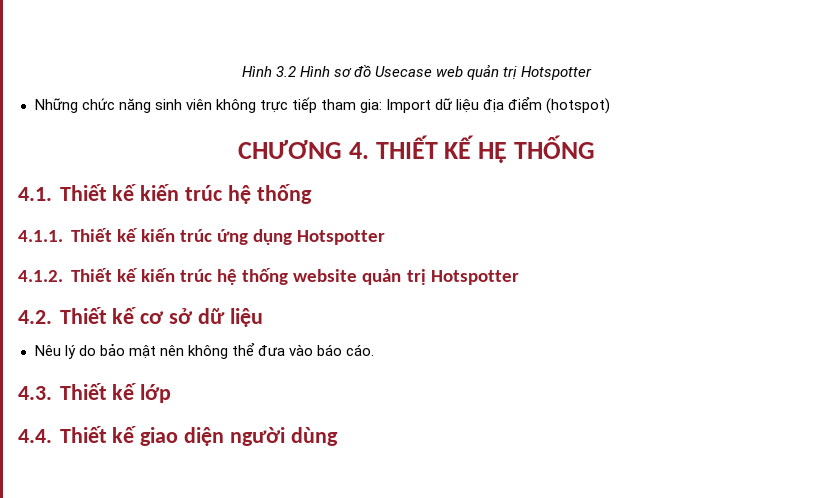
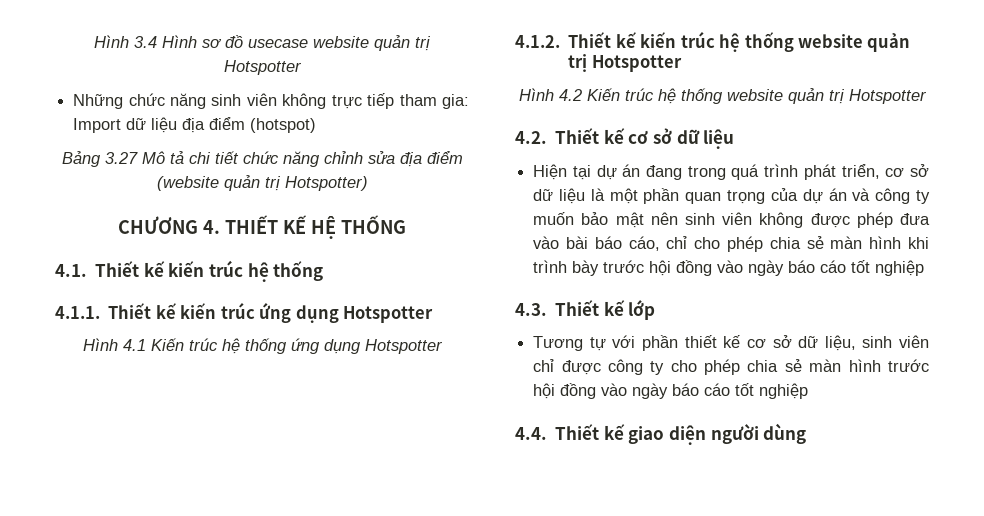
- Hình 3.2 Hình sơ đồ Usecase web quản trị Hotspotter
+ Hình 3.4 Hình sơ đồ usecase website quản trị Hotspotter
+ Bảng 3.27 Mô tả chi tiết chức năng chỉnh sửa địa điểm (website quản trị Hotspotter)
+ Hình 4.1 Kiến trúc hệ thống ứng dụng Hotspotter
+ Hình 4.2 Kiến trúc hệ thống website quản trị Hotspotter
- Nêu lý do bảo mật nên không thể đưa vào báo cáo.
+ Hiện tại dự án đang trong quá trình phát triển, cơ sở dữ liệu là một phần quan trọng của dự án và công ty muốn bảo mật nên sinh viên không được phép đưa vào bài báo cáo, chỉ cho phép chia sẻ màn hình khi trình bày trước hội đồng vào ngày báo cáo tốt nghiệp
  4.3. Thiết kế lớp
+ Tương tự với phần thiết kế cơ sở dữ liệu, sinh viên chỉ được công ty cho phép chia sẻ màn hình trước hội đồng vào ngày báo cáo tốt nghiệp

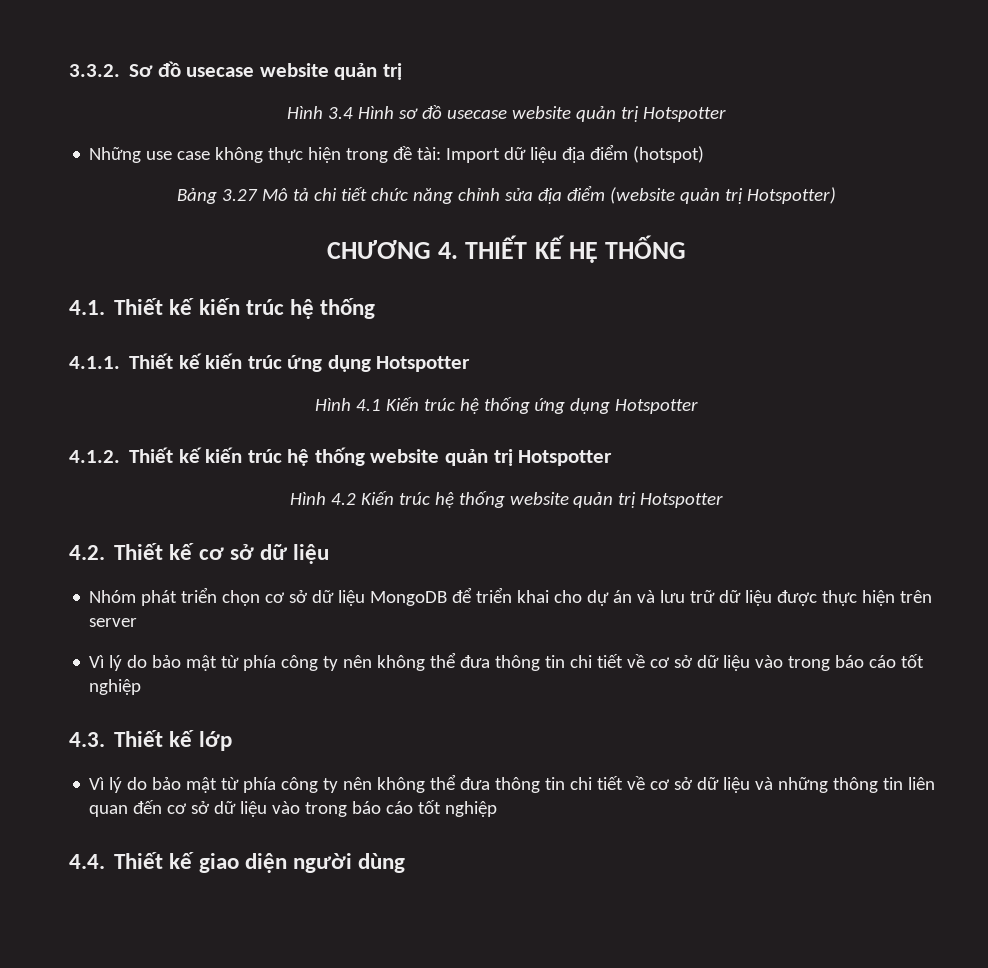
+ 3.3.2. Sơ đồ usecase website quản trị
- Những chức năng sinh viên không trực tiếp tham gia: Import dữ liệu địa điểm (hotspot)
+ Những use case không thực hiện trong đề tài: Import dữ liệu địa điểm (hotspot)
- Hiện tại dự án đang trong quá trình phát triển, cơ sở dữ liệu là một phần quan trọng của dự án và công ty muốn bảo mật nên sinh viên không được phép đưa vào bài báo cáo, chỉ cho phép chia sẻ màn hình khi trình bày trước hội đồng vào ngày báo cáo tốt nghiệp
+ Nhóm phát triển chọn cơ sở dữ liệu MongoDB để triển khai cho dự án và lưu trữ dữ liệu được thực hiện trên server
+ Vì lý do bảo mật từ phía công ty nên không thể đưa thông tin chi tiết về cơ sở dữ liệu vào trong báo cáo tốt nghiệp
- Tương tự với phần thiết kế cơ sở dữ liệu, sinh viên chỉ được công ty cho phép chia sẻ màn hình trước hội đồng vào ngày báo cáo tốt nghiệp
+ Vì lý do bảo mật từ phía công ty nên không thể đưa thông tin chi tiết về cơ sở dữ liệu và những thông tin liên quan đến cơ sở dữ liệu vào trong báo cáo tốt nghiệp

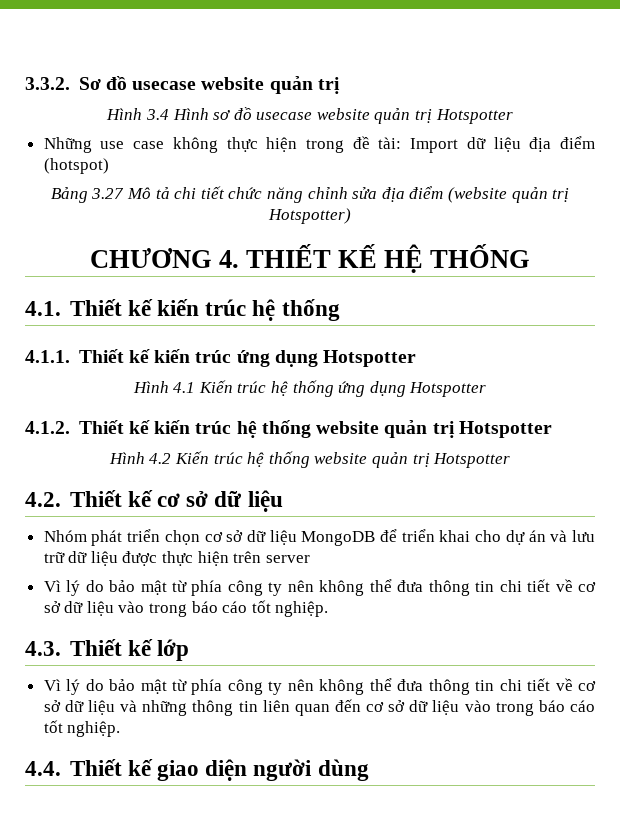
- Vì lý do bảo mật từ phía công ty nên không thể đưa thông tin chi tiết về cơ sở dữ liệu vào trong báo cáo tốt nghiệp
+ Vì lý do bảo mật từ phía công ty nên không thể đưa thông tin chi tiết về cơ sở dữ liệu vào trong báo cáo tốt nghiệp.
- Vì lý do bảo mật từ phía công ty nên không thể đưa thông tin chi tiết về cơ sở dữ liệu và những thông tin liên quan đến cơ sở dữ liệu vào trong báo cáo tốt nghiệp
+ Vì lý do bảo mật từ phía công ty nên không thể đưa thông tin chi tiết về cơ sở dữ liệu và những thông tin liên quan đến cơ sở dữ liệu vào trong báo cáo tốt nghiệp.

